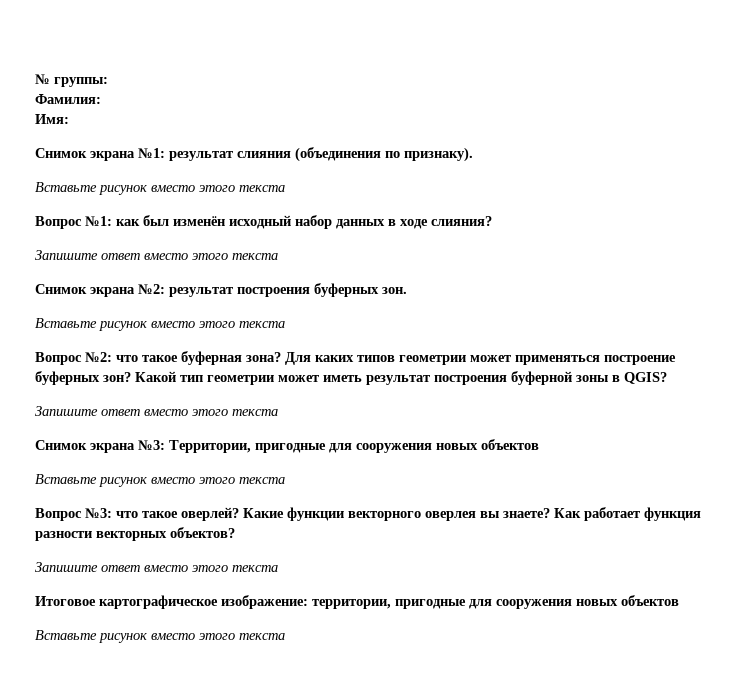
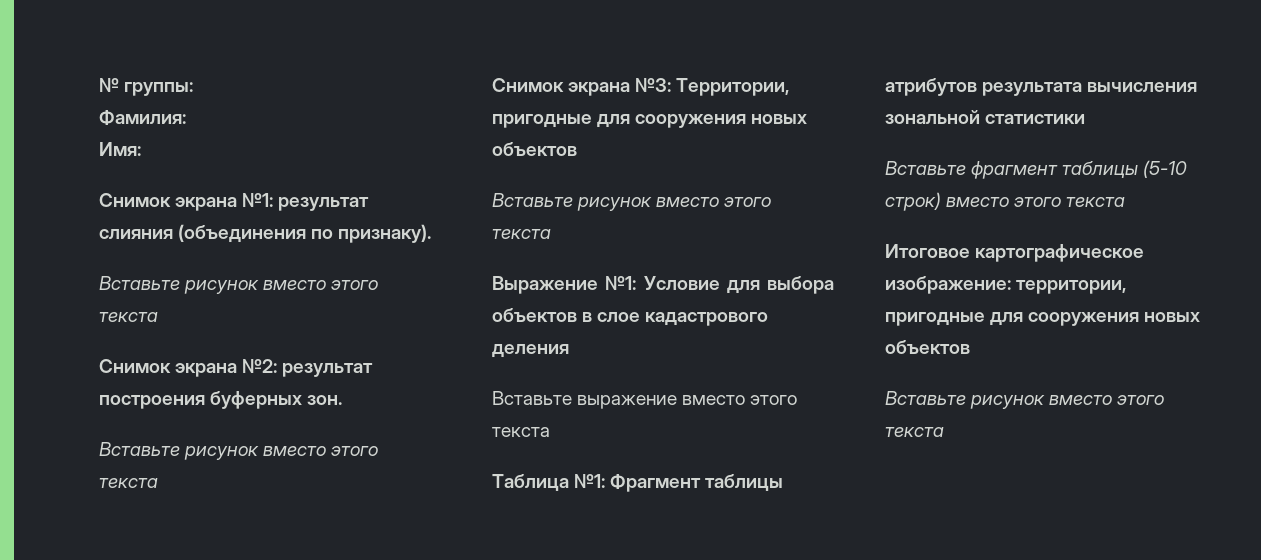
- Вопрос №1: как был изменён исходный набор данных в ходе слияния?
- Запишите ответ вместо этого текста
- Вопрос №2: что такое буферная зона? Для каких типов геометрии может применяться построение буферных зон? Какой тип геометрии может иметь результат построения буферной зоны в QGIS?
- Запишите ответ вместо этого текста
- Вопрос №3: что такое оверлей? Какие функции векторного оверлея вы знаете? Как работает функция разности векторных объектов?
- Запишите ответ вместо этого текста
+ Выражение №1: Условие для выбора объектов в слое кадастрового деления
+ Вставьте выражение вместо этого текста
+ Таблица №1: Фрагмент таблицы атрибутов результата вычисления зональной статистики
+ Вставьте фрагмент таблицы (5-10 строк) вместо этого текста

